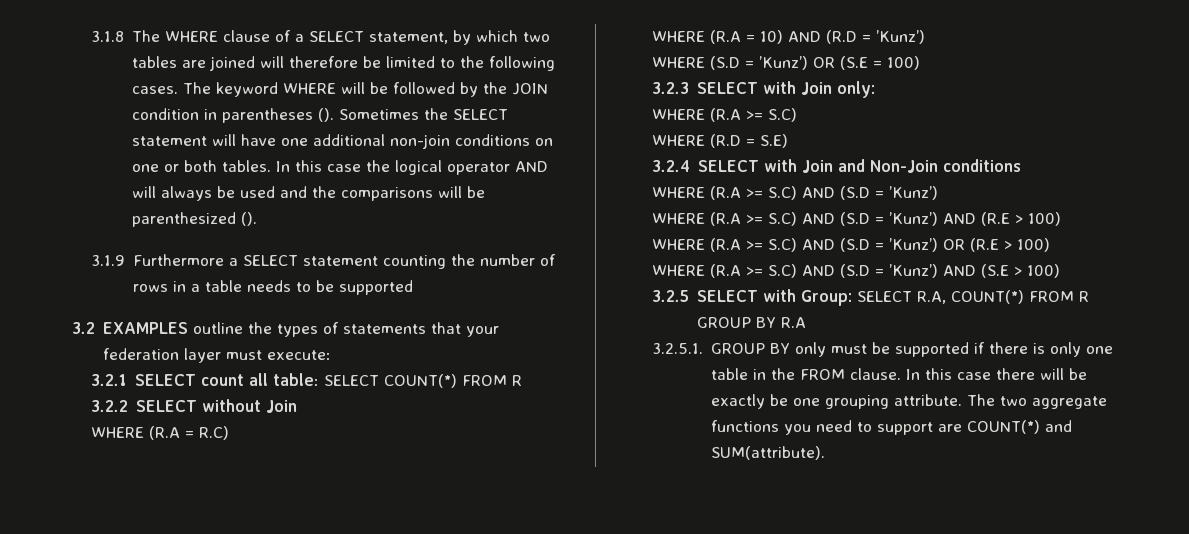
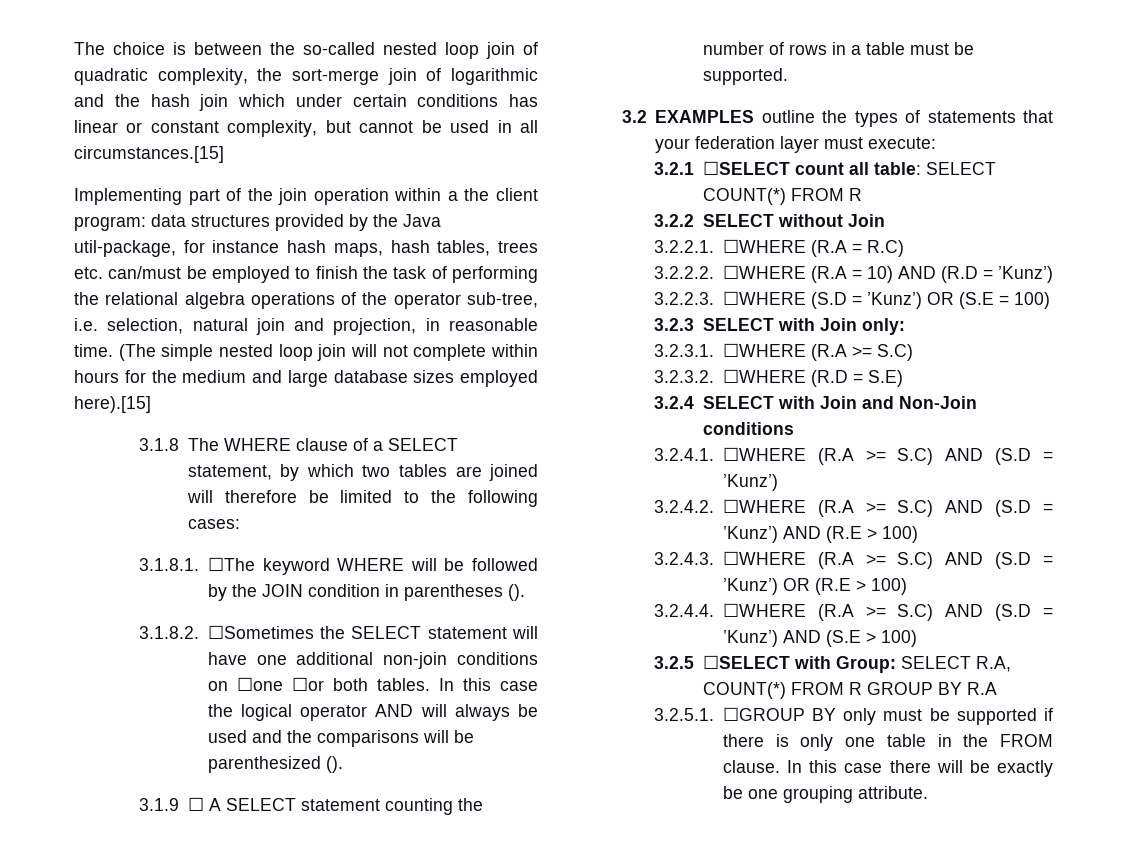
+ The choice is between the so-called nested loop join of quadratic complexity, the sort-merge join of logarithmic and the hash join which under certain conditions has linear or constant complexity, but cannot be used in all circumstances.[15]
+ Implementing part of the join operation within a the client program: data structures provided by the Java util-package, for instance hash maps, hash tables, trees etc. can/must be employed to finish the task of performing the relational algebra operations of the operator sub-tree, i.e. selection, natural join and projection, in reasonable time. (The simple nested loop join will not complete within hours for the medium and large database sizes employed here).[15]
- 3.1.8 The WHERE clause of a SELECT statement, by which two tables are joined will therefore be limited to the following cases. The keyword WHERE will be followed by the JOIN condition in parentheses (). Sometimes the SELECT statement will have one additional non-join conditions on one or both tables.
+ 3.1.8 The WHERE clause of a SELECT statement, by which two tables are joined will therefore be limited to the following cases:
+ 3.1.8.1. ☐The keyword WHERE will be followed by the JOIN condition in parentheses ().
+ 3.1.8.2. ☐Sometimes the SELECT statement will have one additional non-join conditions on ☐one ☐or both tables.
- 3.1.9 Furthermore a SELECT statement counting the number of rows in a table needs to be supported
+ 3.1.9 ☐ A SELECT statement counting the number of rows in a table must be supported.
- 3.2.1 SELECT count all table: SELECT COUNT(*) FROM R
+ 3.2.1 ☐SELECT count all table: SELECT COUNT(*) FROM R
- WHERE (R.A = R.C)
+ 3.2.2.1. ☐WHERE (R.A = R.C)
- WHERE (R.A = 10) AND (R.D = ’Kunz’)
+ 3.2.2.2. ☐WHERE (R.A = 10) AND (R.D = ’Kunz’)
- WHERE (S.D = ’Kunz’) OR (S.E = 100)
+ 3.2.2.3. ☐WHERE (S.D = ’Kunz’) OR (S.E = 100)
  3.2.3 SELECT with Join only:
- WHERE (R.A >= S.C)
+ 3.2.3.1. ☐WHERE (R.A >= S.C)
- WHERE (R.D = S.E)
+ 3.2.3.2. ☐WHERE (R.D = S.E)
  3.2.4 SELECT with Join and Non-Join conditions
- WHERE (R.A >= S.C) AND (S.D = ’Kunz’)
+ 3.2.4.1. ☐WHERE (R.A >= S.C) AND (S.D = ’Kunz’)
- WHERE (R.A >= S.C) AND (S.D = ’Kunz’) AND (R.E > 100)
+ 3.2.4.2. ☐WHERE (R.A >= S.C) AND (S.D = ’Kunz’) AND (R.E > 100)
- WHERE (R.A >= S.C) AND (S.D = ’Kunz’) OR (R.E > 100)
+ 3.2.4.3. ☐WHERE (R.A >= S.C) AND (S.D = ’Kunz’) OR (R.E > 100)
- WHERE (R.A >= S.C) AND (S.D = ’Kunz’) AND (S.E > 100)
+ 3.2.4.4. ☐WHERE (R.A >= S.C) AND (S.D = ’Kunz’) AND (S.E > 100)
- 3.2.5 SELECT with Group: SELECT R.A, COUNT(*) FROM R GROUP BY R.A
+ 3.2.5 ☐SELECT with Group: SELECT R.A, COUNT(*) FROM R GROUP BY R.A
- 3.2.5.1. GROUP BY only must be supported if there is only one table in the FROM clause.
+ 3.2.5.1. ☐GROUP BY only must be supported if there is only one table in the FROM clause.
- The two aggregate functions you need to support are COUNT(*) and SUM(attribute).

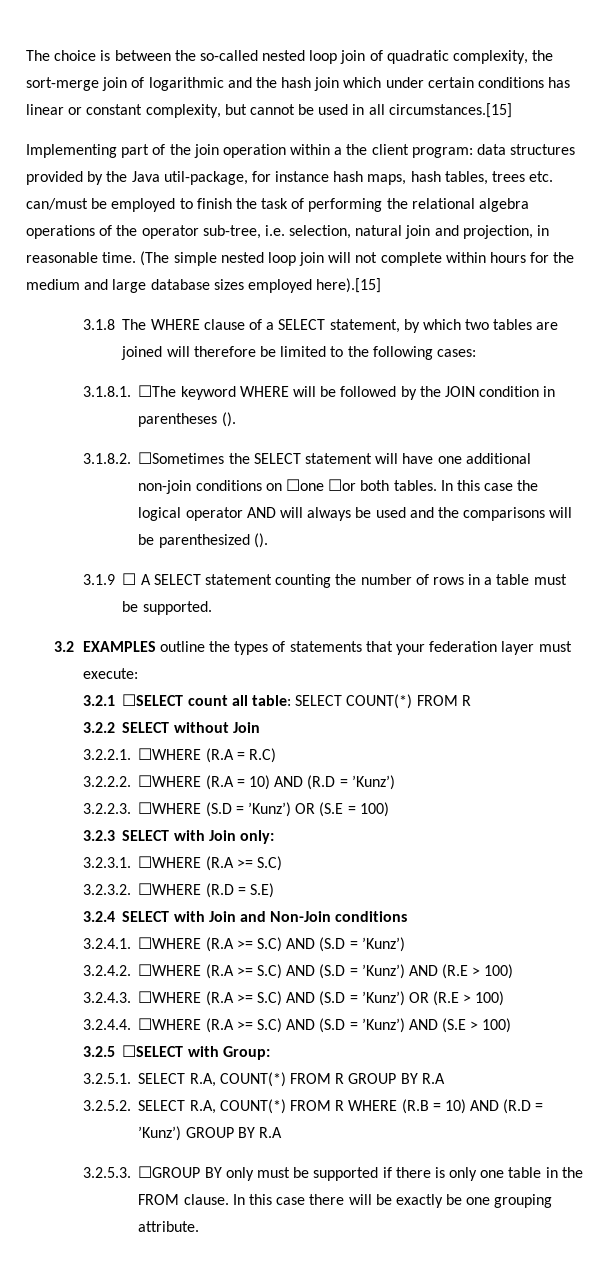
- 3.2.5 ☐SELECT with Group: SELECT R.A, COUNT(*) FROM R GROUP BY R.A
+ 3.2.5 ☐SELECT with Group:
+ 3.2.5.1. SELECT R.A, COUNT(*) FROM R GROUP BY R.A
- 3.2.5.1. ☐GROUP BY only must be supported if there is only one table in the FROM clause.
+ 3.2.5.2. SELECT R.A, COUNT(*) FROM R WHERE (R.B = 10) AND (R.D = ’Kunz’) GROUP BY R.A
+ 3.2.5.3. ☐GROUP BY only must be supported if there is only one table in the FROM clause.

